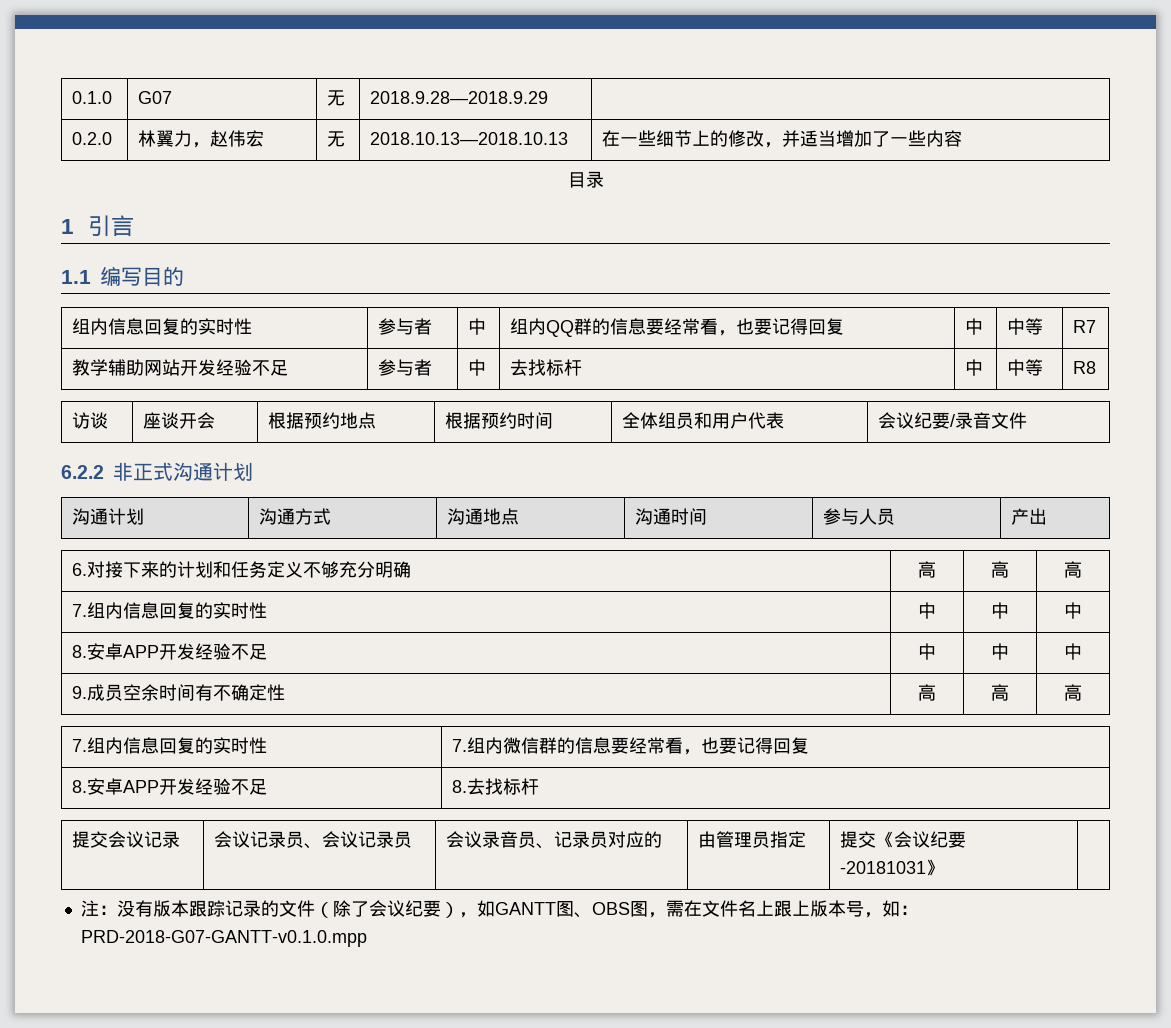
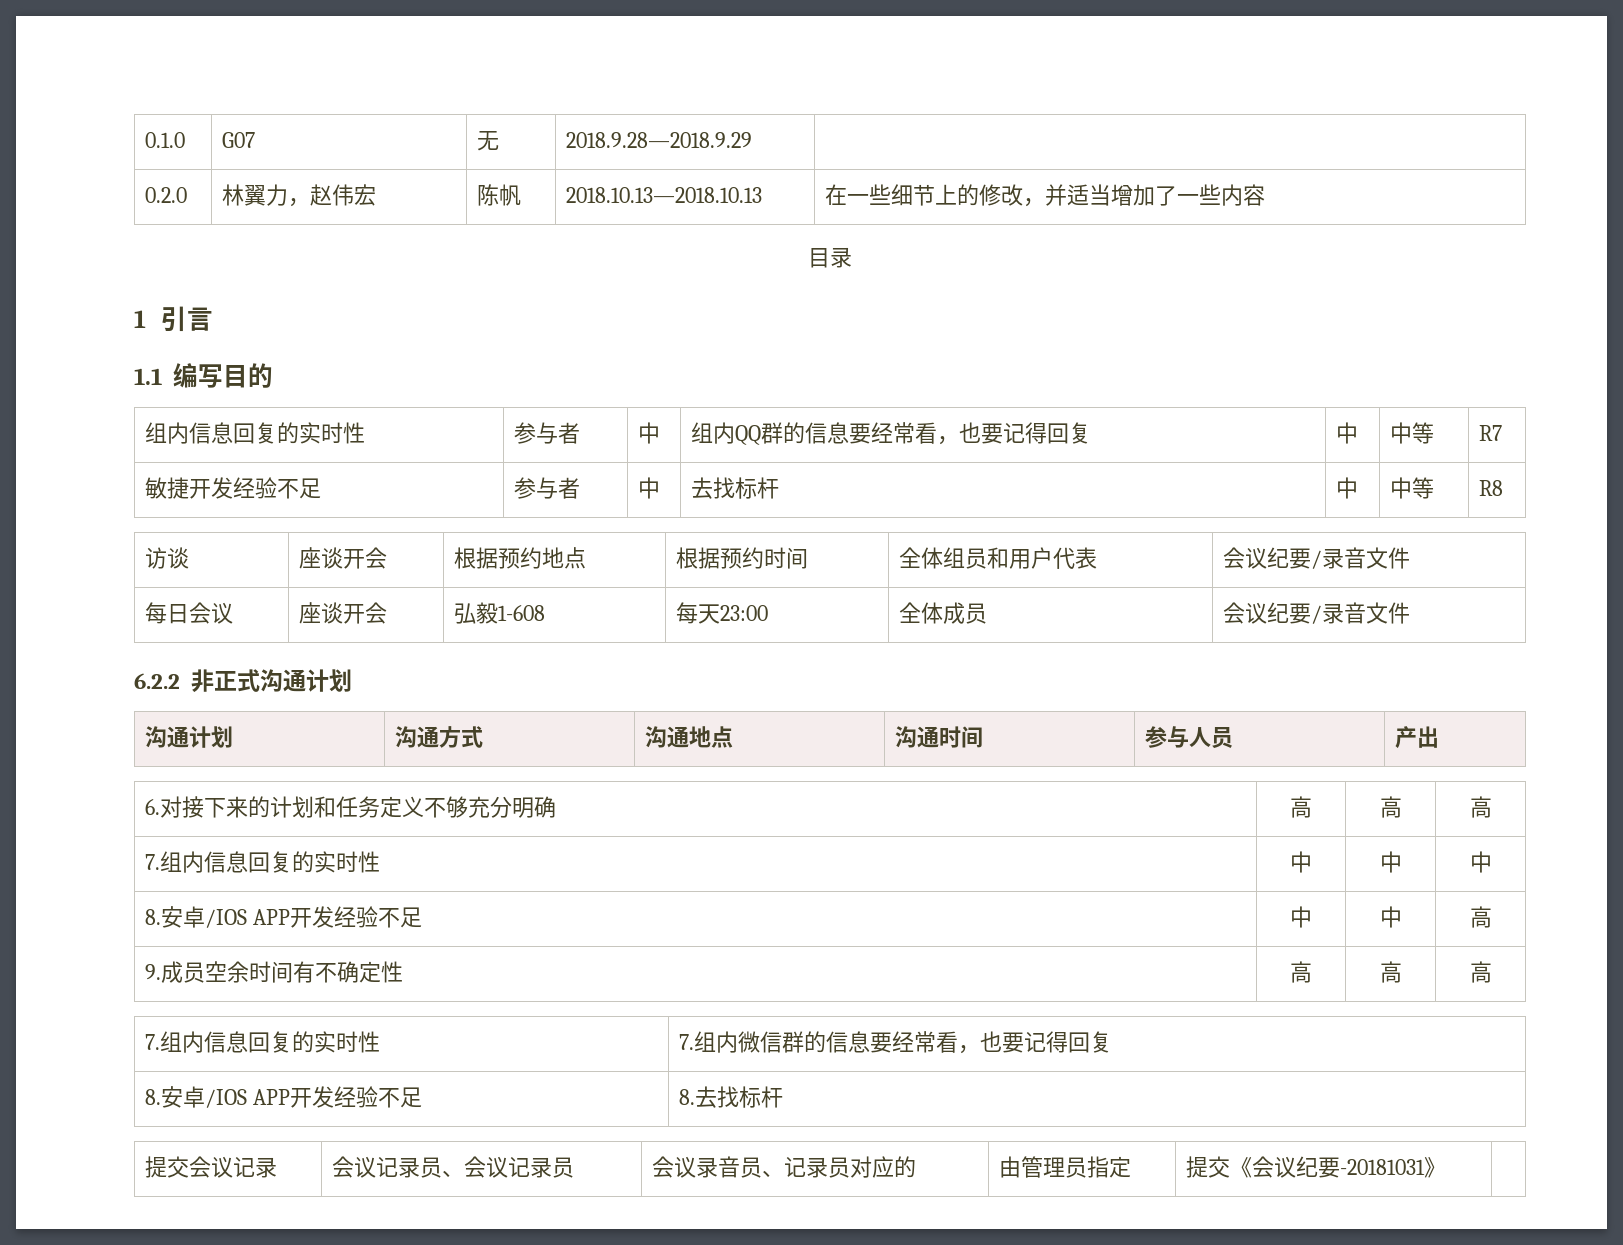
- 0.2.0 | 林翼力，赵伟宏 | 无 | 2018.10.13—2018.10.13 | 在一些细节上的修改，并适当增加了一些内容
+ 0.2.0 | 林翼力，赵伟宏 | 陈帆 | 2018.10.13—2018.10.13 | 在一些细节上的修改，并适当增加了一些内容
- 教学辅助网站开发经验不足 | 参与者 | 中 | 去找标杆 | 中 | 中等 | R8
+ 敏捷开发经验不足 | 参与者 | 中 | 去找标杆 | 中 | 中等 | R8
+ 每日会议 | 座谈开会 | 弘毅1-608 | 每天23:00 | 全体成员 | 会议纪要/录音文件
- 8.安卓APP开发经验不足 | 中 | 中 | 中
+ 8.安卓/IOS APP开发经验不足 | 中 | 中 | 高
- 8.安卓APP开发经验不足 | 8.去找标杆
+ 8.安卓/IOS APP开发经验不足 | 8.去找标杆
- 注：没有版本跟踪记录的文件（除了会议纪要），如GANTT图、OBS图，需在文件名上跟上版本号，如：PRD-2018-G07-GANTT-v0.1.0.mpp

